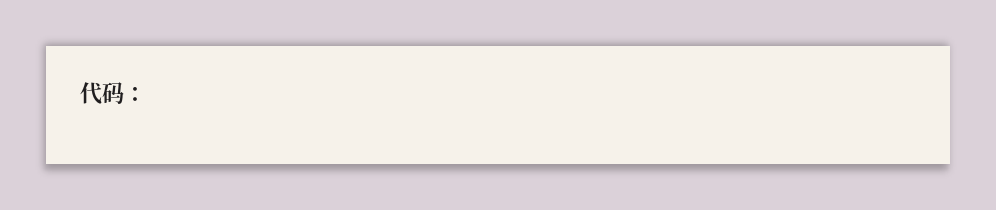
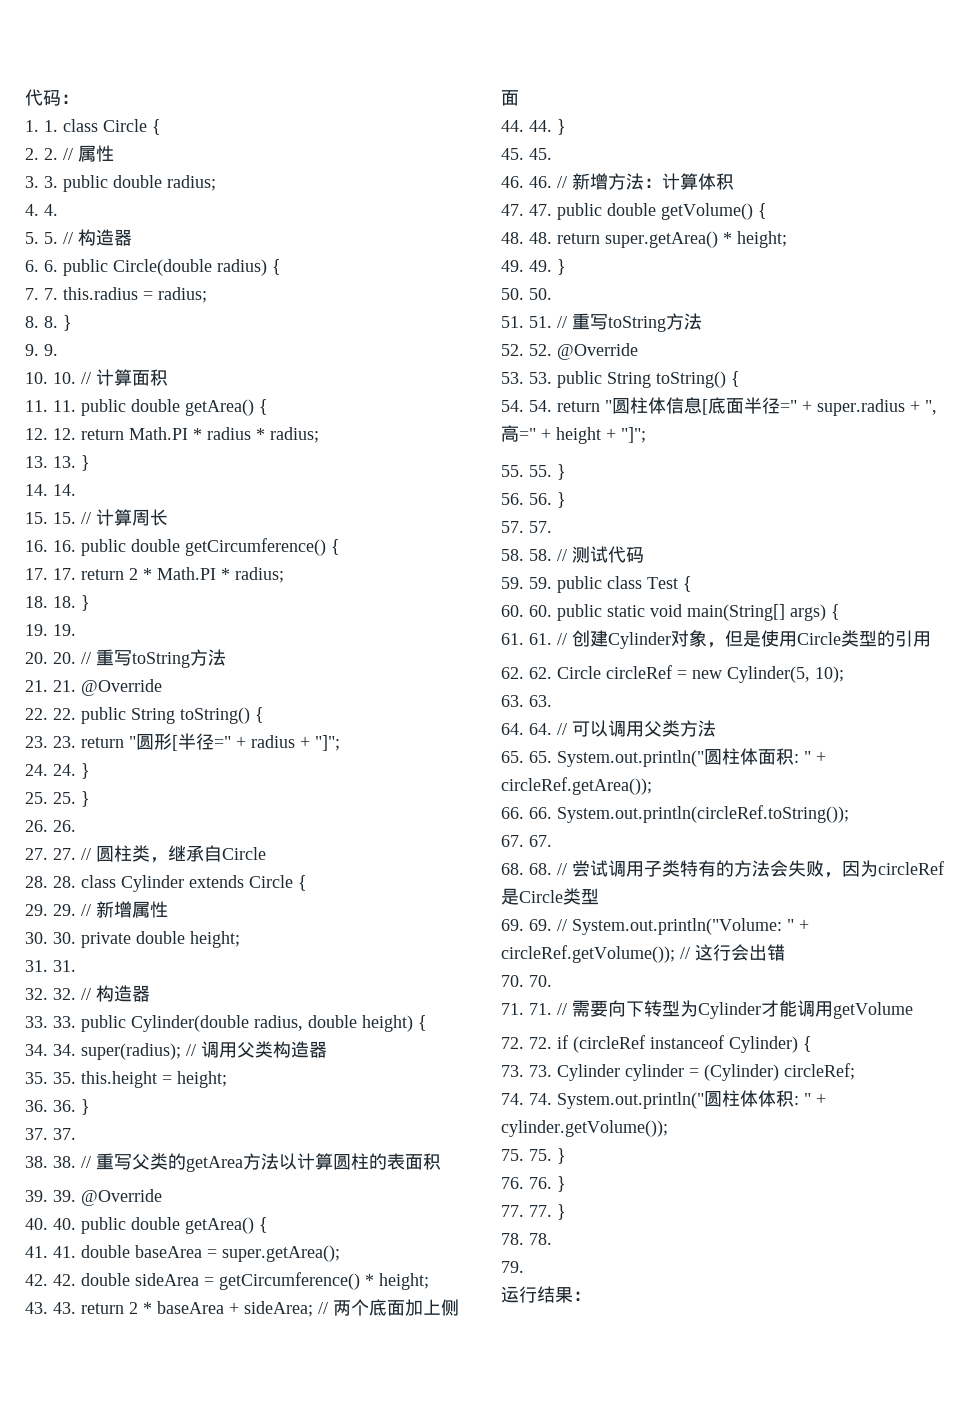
+ 1. 1. class Circle {
+ 2. 2. // 属性
+ 3. 3. public double radius;
+ 4. 4.
+ 5. 5. // 构造器
+ 6. 6. public Circle(double radius) {
+ 7. 7. this.radius = radius;
+ 8. 8. }
+ 9. 9.
+ 10. 10. // 计算面积
+ 11. 11. public double getArea() {
+ 12. 12. return Math.PI * radius * radius;
+ 13. 13. }
+ 14. 14.
+ 15. 15. // 计算周长
+ 16. 16. public double getCircumference() {
+ 17. 17. return 2 * Math.PI * radius;
+ 18. 18. }
+ 19. 19.
+ 20. 20. // 重写toString方法
+ 21. 21. @Override
+ 22. 22. public String toString() {
+ 23. 23. return "圆形[半径=" + radius + "]";
+ 24. 24. }
+ 25. 25. }
+ 26. 26.
+ 27. 27. // 圆柱类，继承自Circle
+ 28. 28. class Cylinder extends Circle {
+ 29. 29. // 新增属性
+ 30. 30. private double height;
+ 31. 31.
+ 32. 32. // 构造器
+ 33. 33. public Cylinder(double radius, double height) {
+ 34. 34. super(radius); // 调用父类构造器
+ 35. 35. this.height = height;
+ 36. 36. }
+ 37. 37.
+ 38. 38. // 重写父类的getArea方法以计算圆柱的表面积
+ 39. 39. @Override
+ 40. 40. public double getArea() {
+ 41. 41. double baseArea = super.getArea();
+ 42. 42. double sideArea = getCircumference() * height;
+ 43. 43. return 2 * baseArea + sideArea; // 两个底面加上侧面
+ 44. 44. }
+ 45. 45.
+ 46. 46. // 新增方法：计算体积
+ 47. 47. public double getVolume() {
+ 48. 48. return super.getArea() * height;
+ 49. 49. }
+ 50. 50.
+ 51. 51. // 重写toString方法
+ 52. 52. @Override
+ 53. 53. public String toString() {
+ 54. 54. return "圆柱体信息[底面半径=" + super.radius + ",高=" + height + "]";
+ 55. 55. }
+ 56. 56. }
+ 57. 57.
+ 58. 58. // 测试代码
+ 59. 59. public class Test {
+ 60. 60. public static void main(String[] args) {
+ 61. 61. // 创建Cylinder对象，但是使用Circle类型的引用
+ 62. 62. Circle circleRef = new Cylinder(5, 10);
+ 63. 63.
+ 64. 64. // 可以调用父类方法
+ 65. 65. System.out.println("圆柱体面积: " + circleRef.getArea());
+ 66. 66. System.out.println(circleRef.toString());
+ 67. 67.
+ 68. 68. // 尝试调用子类特有的方法会失败，因为circleRef是Circle类型
+ 69. 69. // System.out.println("Volume: " + circleRef.getVolume()); // 这行会出错
+ 70. 70.
+ 71. 71. // 需要向下转型为Cylinder才能调用getVolume
+ 72. 72. if (circleRef instanceof Cylinder) {
+ 73. 73. Cylinder cylinder = (Cylinder) circleRef;
+ 74. 74. System.out.println("圆柱体体积: " + cylinder.getVolume());
+ 75. 75. }
+ 76. 76. }
+ 77. 77. }
+ 78. 78.
+ 79.
+ 运行结果：

